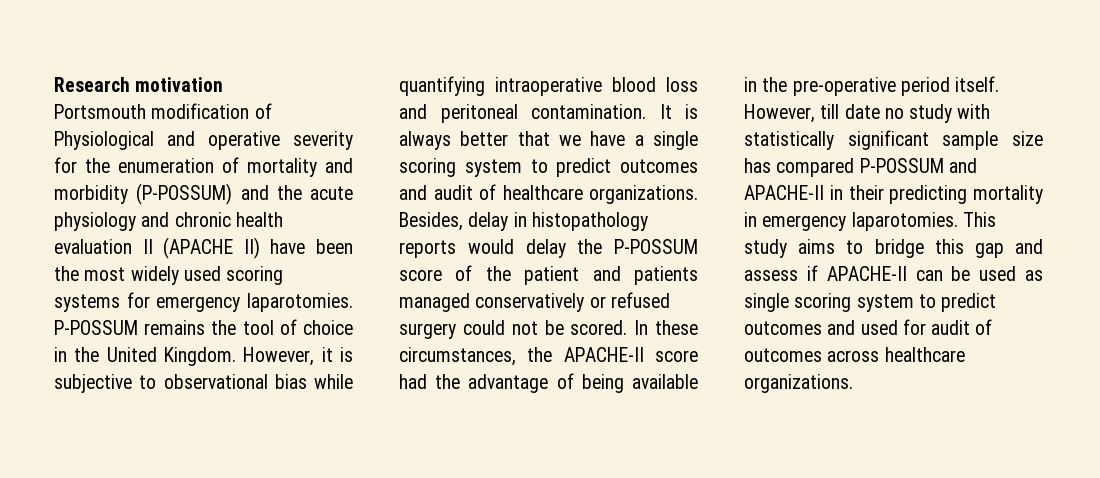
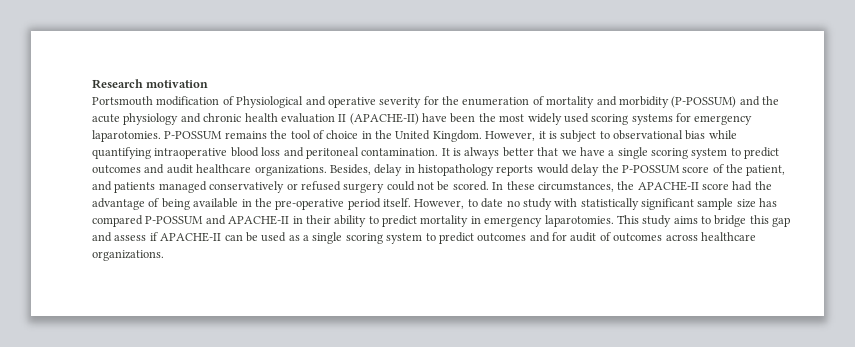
- Portsmouth modification of Physiological and operative severity for the enumeration of mortality and morbidity (P-POSSUM) and the acute physiology and chronic health evaluation II (APACHE II) have been the most widely used scoring systems for emergency laparotomies.
+ Portsmouth modification of Physiological and operative severity for the enumeration of mortality and morbidity (P-POSSUM) and the acute physiology and chronic health evaluation II (APACHE-II) have been the most widely used scoring systems for emergency laparotomies.
- However, it is subjective to observational bias while quantifying intraoperative blood loss and peritoneal contamination.
+ However, it is subject to observational bias while quantifying intraoperative blood loss and peritoneal contamination.
- It is always better that we have a single scoring system to predict outcomes and audit of healthcare organizations.
+ It is always better that we have a single scoring system to predict outcomes and audit healthcare organizations.
- Besides, delay in histopathology reports would delay the P-POSSUM score of the patient and patients managed conservatively or refused surgery could not be scored.
+ Besides, delay in histopathology reports would delay the P-POSSUM score of the patient, and patients managed conservatively or refused surgery could not be scored.
- However, till date no study with statistically significant sample size has compared P-POSSUM and APACHE-II in their predicting mortality in emergency laparotomies.
+ However, to date no study with statistically significant sample size has compared P-POSSUM and APACHE-II in their ability to predict mortality in emergency laparotomies.
- This study aims to bridge this gap and assess if APACHE-II can be used as single scoring system to predict outcomes and used for audit of outcomes across healthcare organizations.
+ This study aims to bridge this gap and assess if APACHE-II can be used as a single scoring system to predict outcomes and for audit of outcomes across healthcare organizations.

